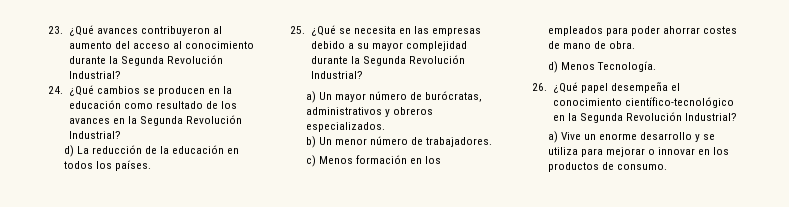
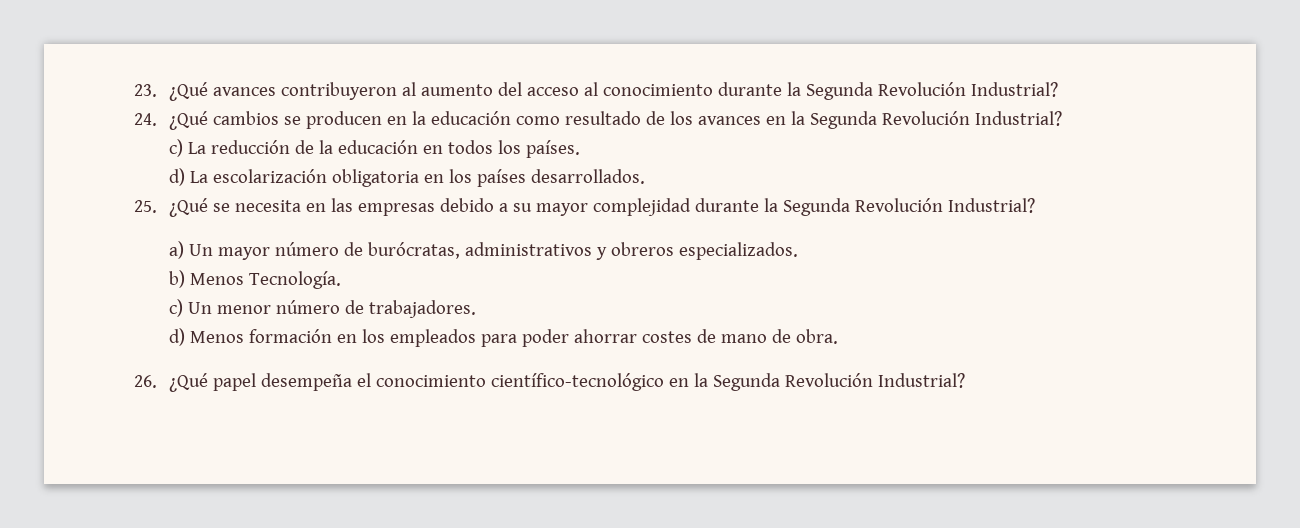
- d) La reducción de la educación en todos los países.
+ c) La reducción de la educación en todos los países.
+ d) La escolarización obligatoria en los países desarrollados.
- b) Un menor número de trabajadores.
+ b) Menos Tecnología.
+ c) Un menor número de trabajadores.
- c) Menos formación en los empleados para poder ahorrar costes de mano de obra.
+ d) Menos formación en los empleados para poder ahorrar costes de mano de obra.
- d) Menos Tecnología.
- a) Vive un enorme desarrollo y se utiliza para mejorar o innovar en los productos de consumo.

